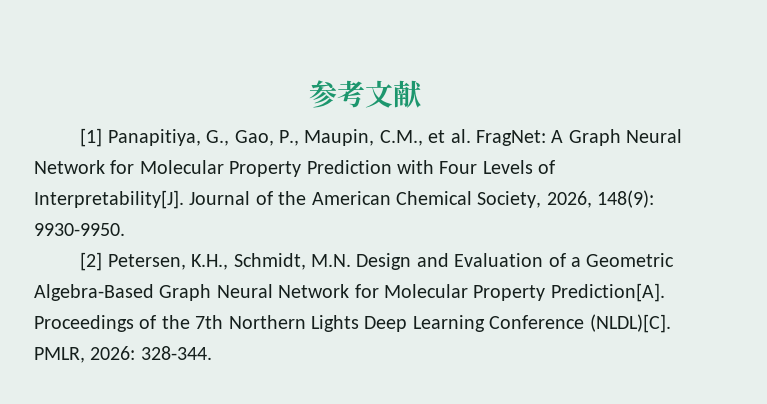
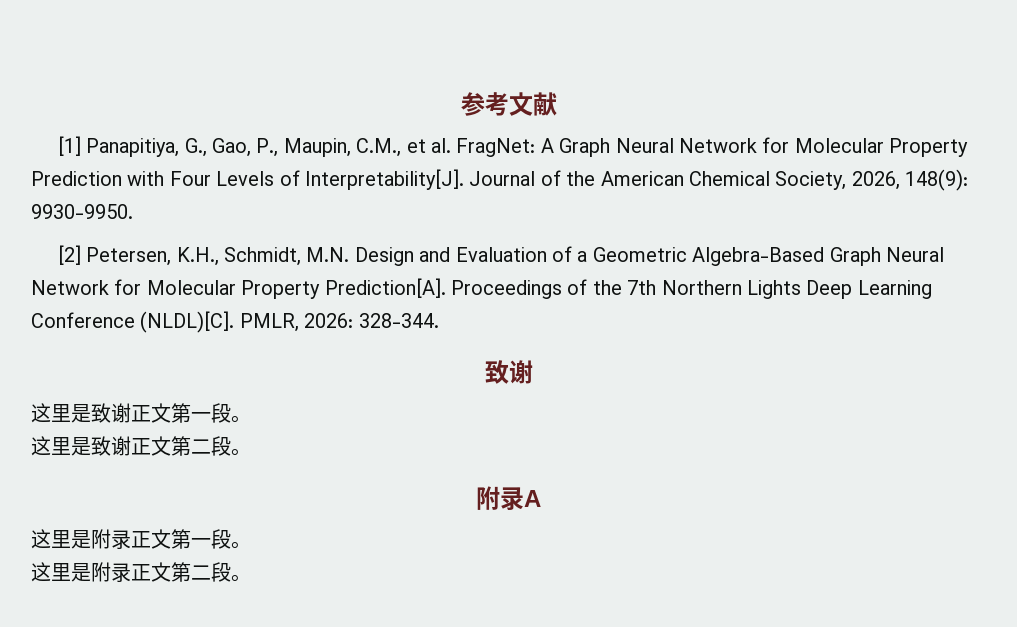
  PMLR, 2026: 328-344.
+ 致谢
+ 这里是致谢正文第一段。
+ 这里是致谢正文第二段。
+ 附录A
+ 这里是附录正文第一段。
+ 这里是附录正文第二段。

